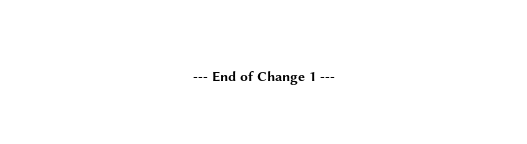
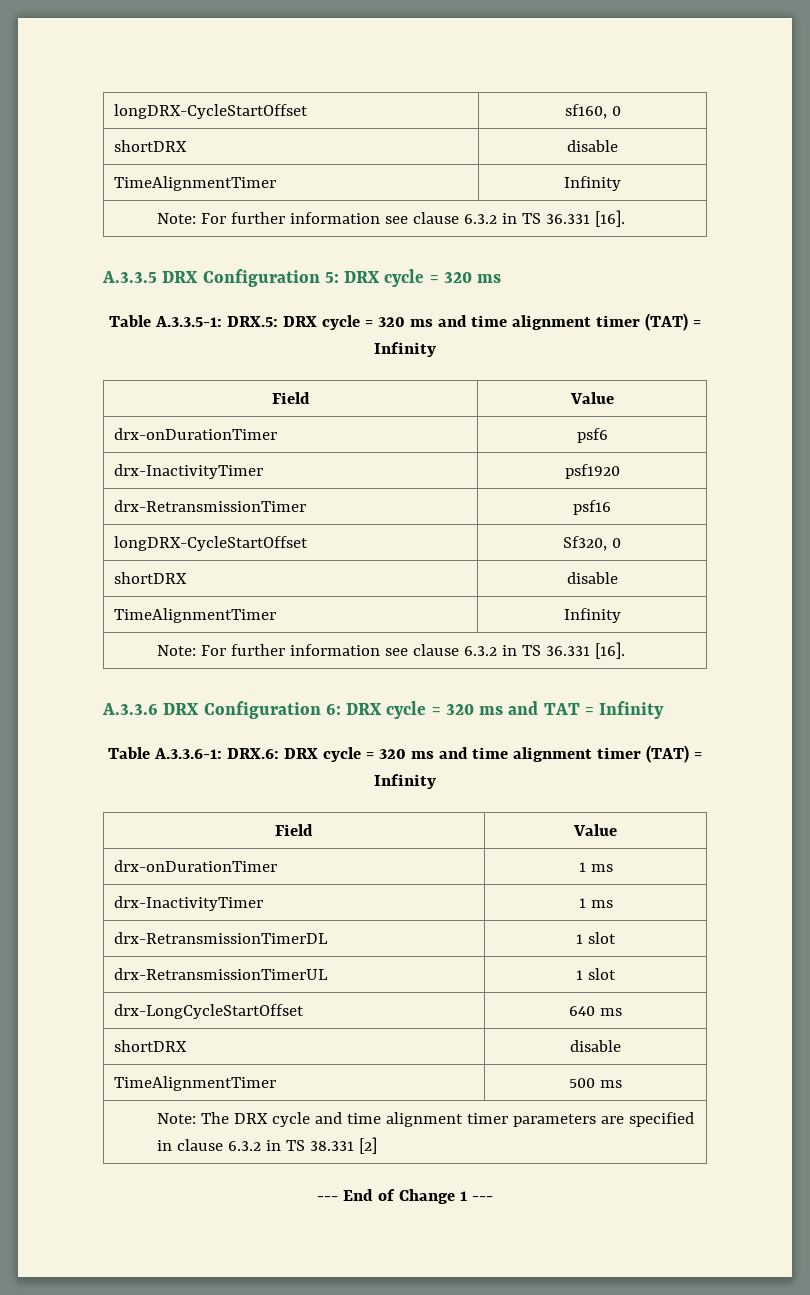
+ longDRX-CycleStartOffset | sf160, 0
+ shortDRX | disable
+ TimeAlignmentTimer | Infinity
+ Note: For further information see clause 6.3.2 in TS 36.331 [16].
+ A.3.3.5 DRX Configuration 5: DRX cycle = 320 ms
+ Table A.3.3.5-1: DRX.5: DRX cycle = 320 ms and time alignment timer (TAT) = Infinity
+ Field | Value
+ drx-onDurationTimer | psf6
+ drx-InactivityTimer | psf1920
+ drx-RetransmissionTimer | psf16
+ longDRX-CycleStartOffset | Sf320, 0
+ shortDRX | disable
+ TimeAlignmentTimer | Infinity
+ Note: For further information see clause 6.3.2 in TS 36.331 [16].
+ A.3.3.6 DRX Configuration 6: DRX cycle = 320 ms and TAT = Infinity
+ Table A.3.3.6-1: DRX.6: DRX cycle = 320 ms and time alignment timer (TAT) = Infinity
+ Field | Value
+ drx-onDurationTimer | 1 ms
+ drx-InactivityTimer | 1 ms
+ drx-RetransmissionTimerDL | 1 slot
+ drx-RetransmissionTimerUL | 1 slot
+ drx-LongCycleStartOffset | 640 ms
+ shortDRX | disable
+ TimeAlignmentTimer | 500 ms
+ Note: The DRX cycle and time alignment timer parameters are specified in clause 6.3.2 in TS 38.331 [2]

